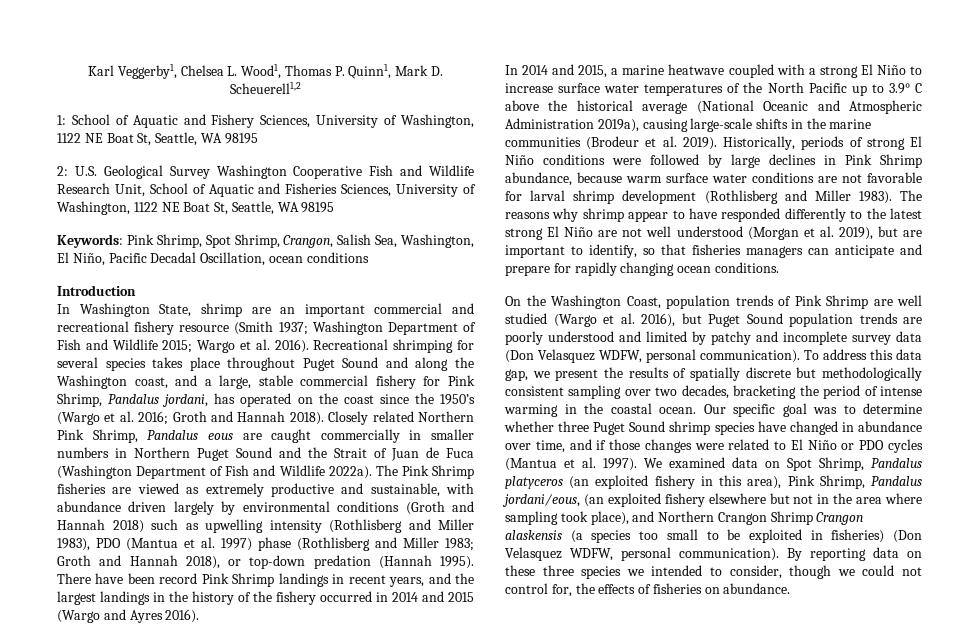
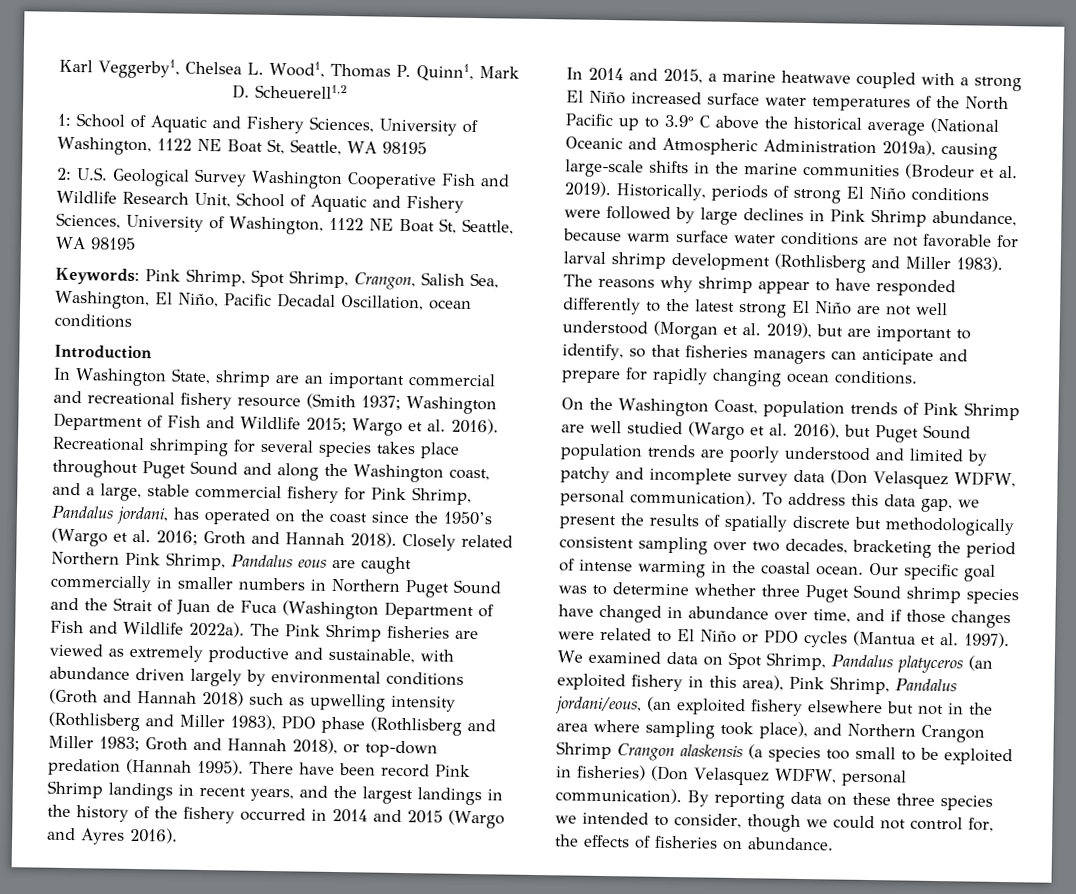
- 2: U.S. Geological Survey Washington Cooperative Fish and Wildlife Research Unit, School of Aquatic and Fisheries Sciences, University of Washington, 1122 NE Boat St, Seattle, WA 98195
+ 2: U.S. Geological Survey Washington Cooperative Fish and Wildlife Research Unit, School of Aquatic and Fishery Sciences, University of Washington, 1122 NE Boat St, Seattle, WA 98195
- The Pink Shrimp fisheries are viewed as extremely productive and sustainable, with abundance driven largely by environmental conditions (Groth and Hannah 2018) such as upwelling intensity (Rothlisberg and Miller 1983), PDO (Mantua et al. 1997) phase (Rothlisberg and Miller 1983; Groth and Hannah 2018), or top-down predation (Hannah 1995).
+ The Pink Shrimp fisheries are viewed as extremely productive and sustainable, with abundance driven largely by environmental conditions (Groth and Hannah 2018) such as upwelling intensity (Rothlisberg and Miller 1983), PDO phase (Rothlisberg and Miller 1983; Groth and Hannah 2018), or top-down predation (Hannah 1995).
- In 2014 and 2015, a marine heatwave coupled with a strong El Niño to increase surface water temperatures of the North Pacific up to 3.9° C above the historical average (National Oceanic and Atmospheric Administration 2019a), causing large-scale shifts in the marine communities (Brodeur et al. 2019).
+ In 2014 and 2015, a marine heatwave coupled with a strong El Niño increased surface water temperatures of the North Pacific up to 3.9° C above the historical average (National Oceanic and Atmospheric Administration 2019a), causing large-scale shifts in the marine communities (Brodeur et al. 2019).

